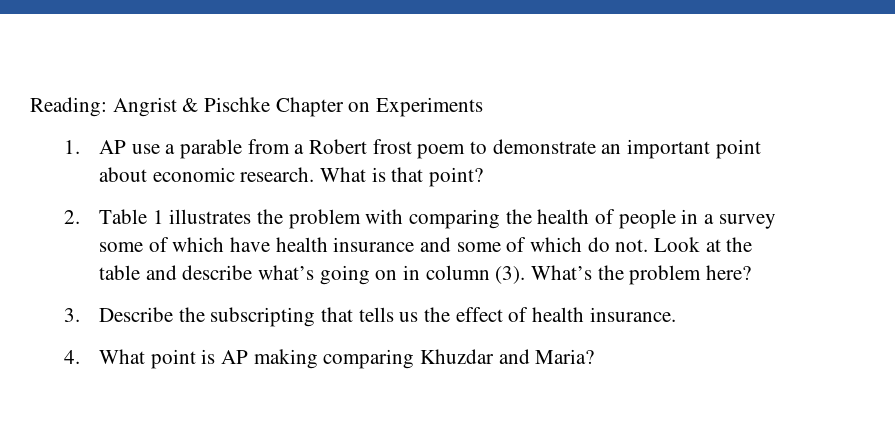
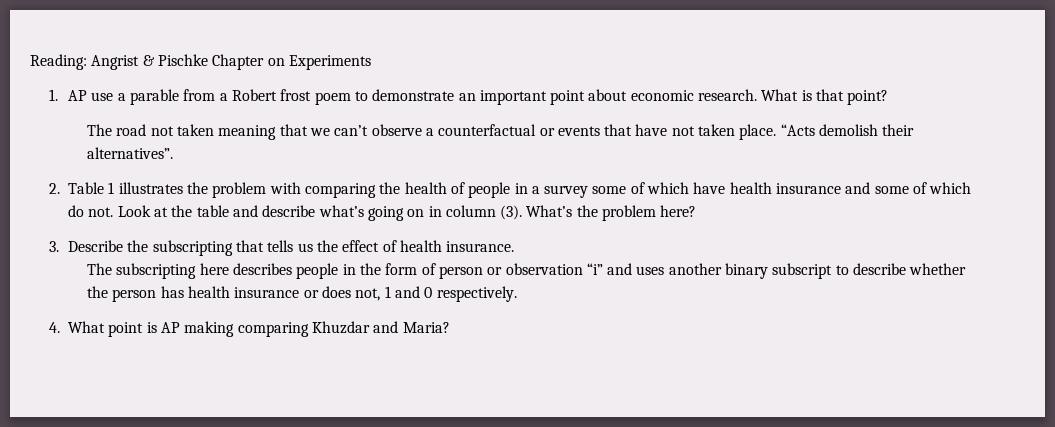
+ The road not taken meaning that we can’t observe a counterfactual or events that have not taken place. “Acts demolish their alternatives”.
+ The subscripting here describes people in the form of person or observation “i” and uses another binary subscript to describe whether the person has health insurance or does not, 1 and 0 respectively.

